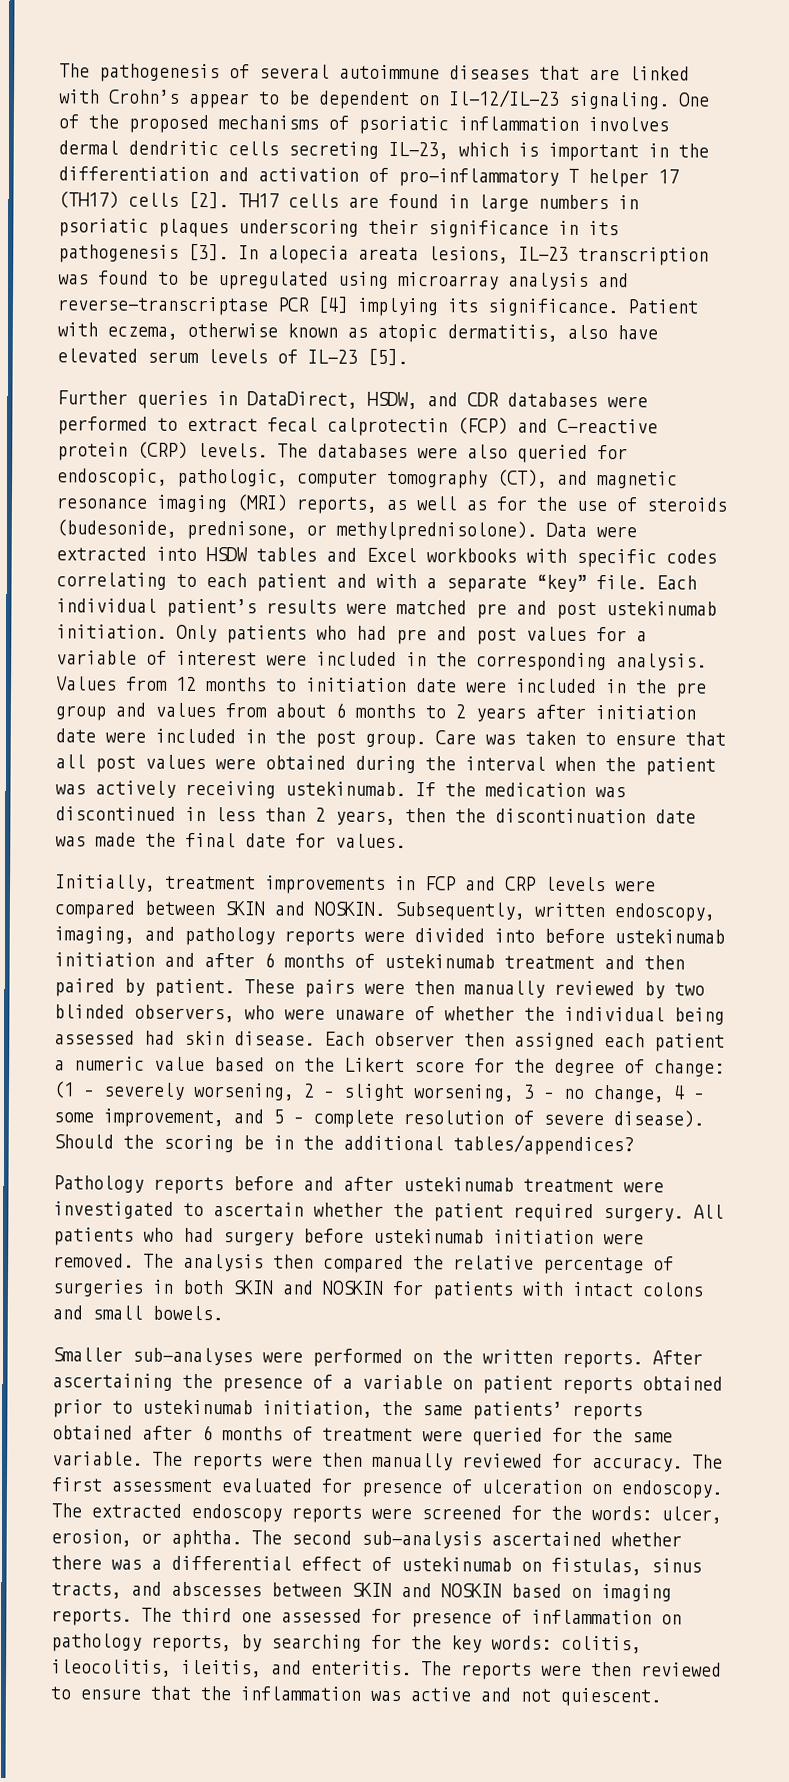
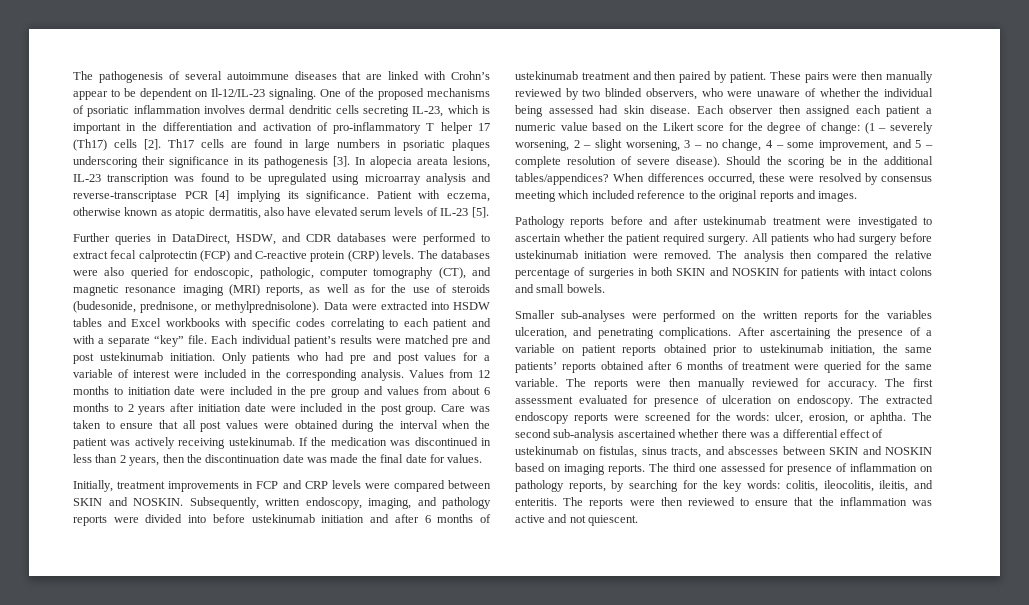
- One of the proposed mechanisms of psoriatic inflammation involves dermal dendritic cells secreting IL-23, which is important in the differentiation and activation of pro-inflammatory T helper 17 (TH17) cells [2].
+ One of the proposed mechanisms of psoriatic inflammation involves dermal dendritic cells secreting IL-23, which is important in the differentiation and activation of pro-inflammatory T helper 17 (Th17) cells [2].
- TH17 cells are found in large numbers in psoriatic plaques underscoring their significance in its pathogenesis [3].
+ Th17 cells are found in large numbers in psoriatic plaques underscoring their significance in its pathogenesis [3].
+ When differences occurred, these were resolved by consensus meeting which included reference to the original reports and images.
- Smaller sub-analyses were performed on the written reports.
+ Smaller sub-analyses were performed on the written reports for the variables ulceration, and penetrating complications.

